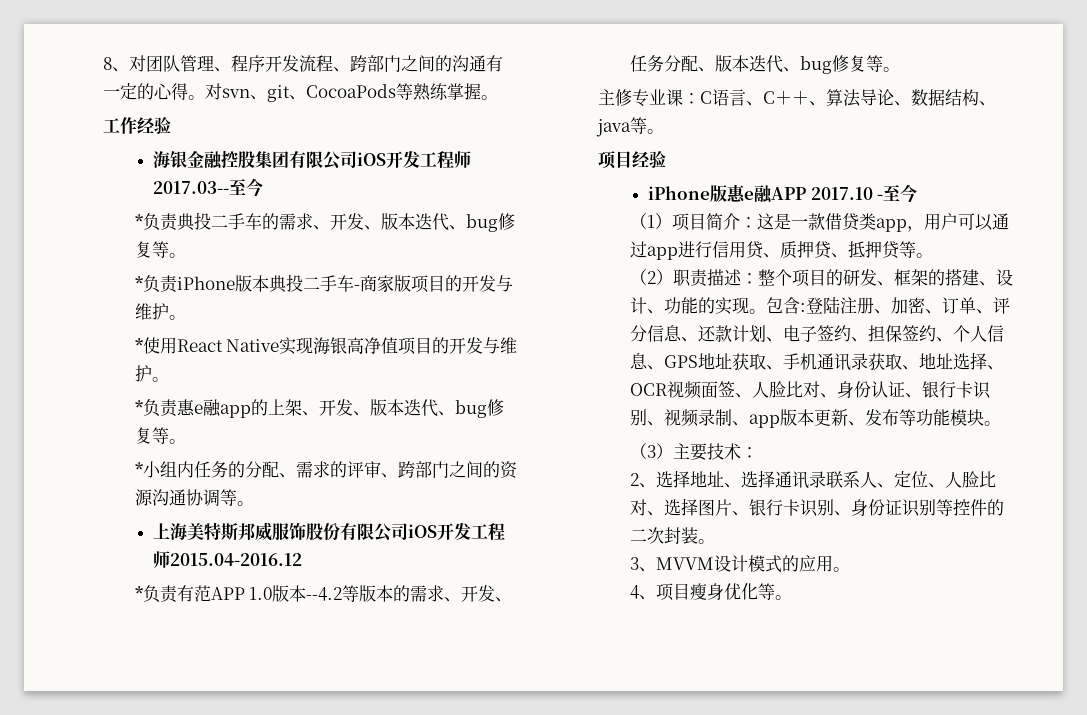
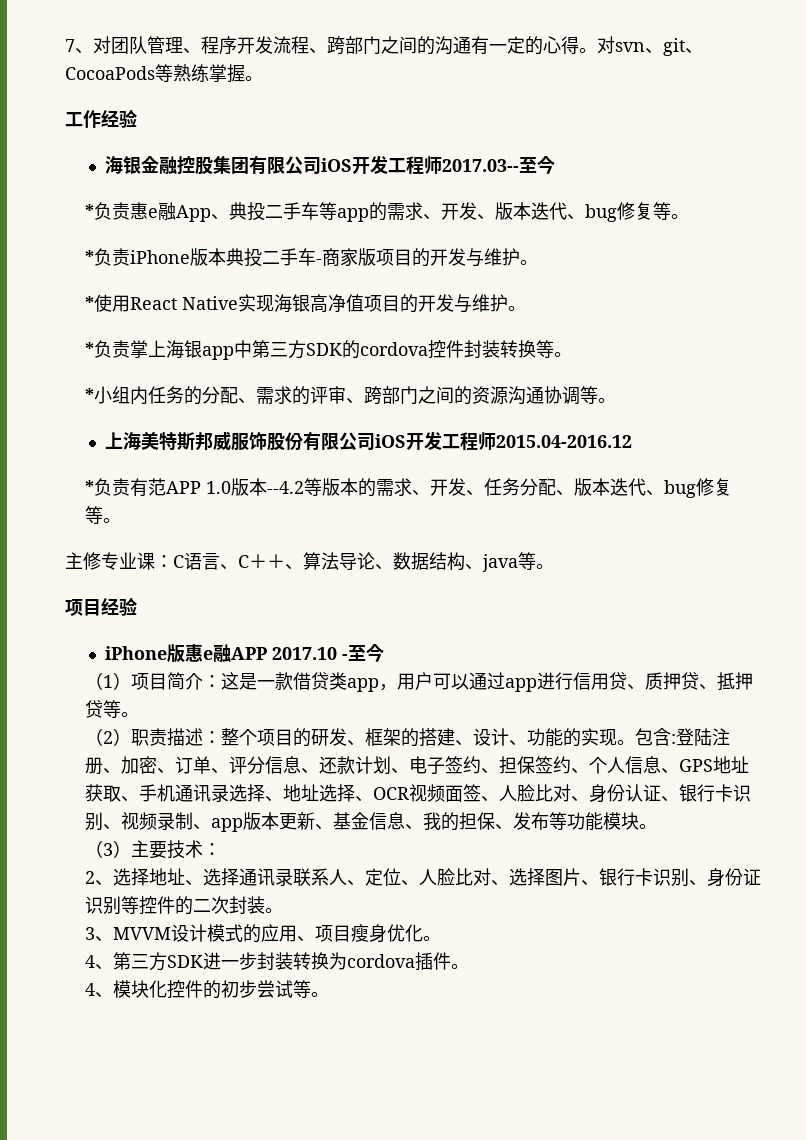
- 8、对团队管理、程序开发流程、跨部门之间的沟通有一定的心得。
+ 7、对团队管理、程序开发流程、跨部门之间的沟通有一定的心得。
- *负责典投二手车的需求、开发、版本迭代、bug修复等。
+ *负责惠e融App、典投二手车等app的需求、开发、版本迭代、bug修复等。
- *负责惠e融app的上架、开发、版本迭代、bug修复等。
+ *负责掌上海银app中第三方SDK的cordova控件封装转换等。
- 包含:登陆注册、加密、订单、评分信息、还款计划、电子签约、担保签约、个人信息、GPS地址获取、手机通讯录获取、地址选择、OCR视频面签、人脸比对、身份认证、银行卡识别、视频录制、app版本更新、发布等功能模块。
+ 包含:登陆注册、加密、订单、评分信息、还款计划、电子签约、担保签约、个人信息、GPS地址获取、手机通讯录选择、地址选择、OCR视频面签、人脸比对、身份认证、银行卡识别、视频录制、app版本更新、基金信息、我的担保、发布等功能模块。
- 3、MVVM设计模式的应用。
- 4、项目瘦身优化等。
+ 3、MVVM设计模式的应用、项目瘦身优化。
+ 4、第三方SDK进一步封装转换为cordova插件。
+ 4、模块化控件的初步尝试等。

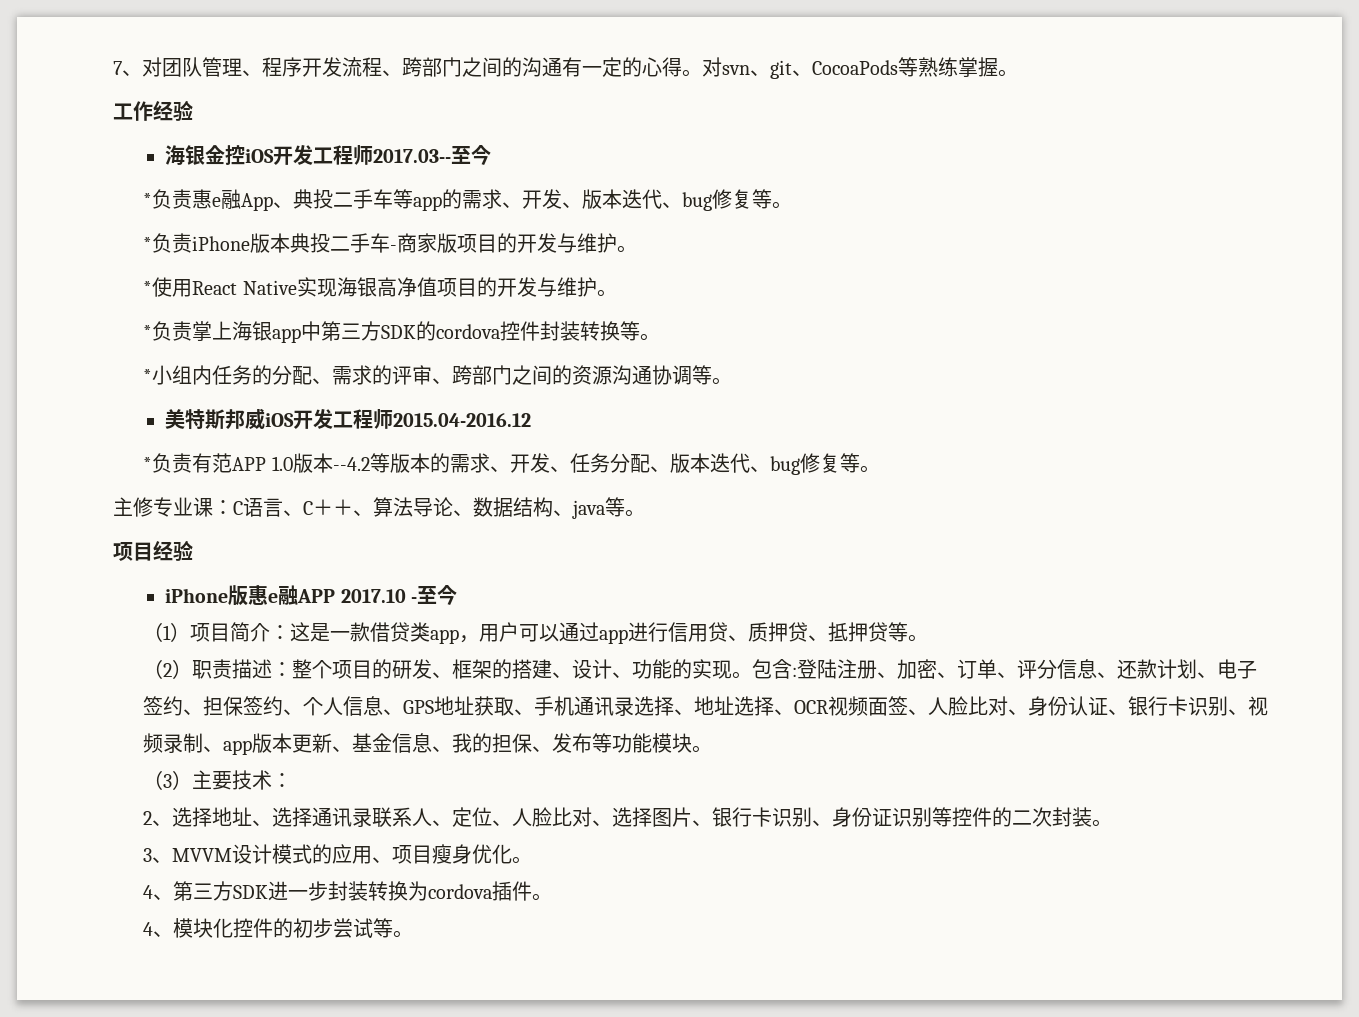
- 海银金融控股集团有限公司iOS开发工程师2017.03--至今
+ 海银金控iOS开发工程师2017.03--至今
- 上海美特斯邦威服饰股份有限公司iOS开发工程师2015.04-2016.12
+ 美特斯邦威iOS开发工程师2015.04-2016.12

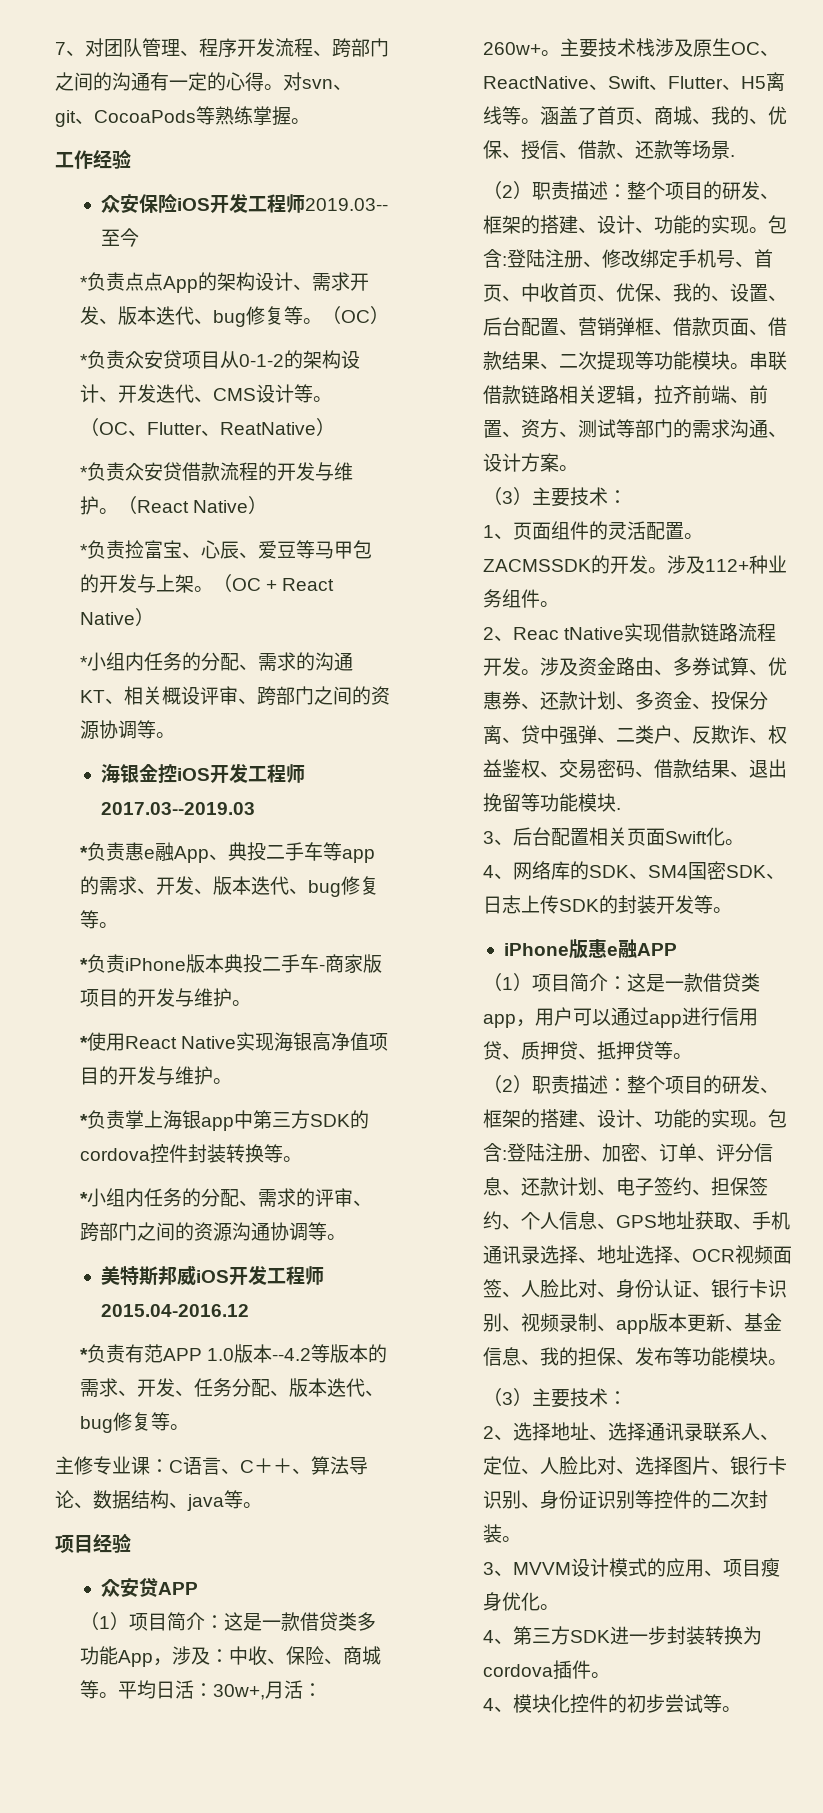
+ 众安保险iOS开发工程师2019.03--至今
+ *负责点点App的架构设计、需求开发、版本迭代、bug修复等。（OC）
+ *负责众安贷项目从0-1-2的架构设计、开发迭代、CMS设计等。（OC、Flutter、ReatNative）
+ *负责众安贷借款流程的开发与维护。（React Native）
+ *负责捡富宝、心辰、爱豆等马甲包的开发与上架。（OC + React Native）
+ *小组内任务的分配、需求的沟通KT、相关概设评审、跨部门之间的资源协调等。
- 海银金控iOS开发工程师2017.03--至今
+ 海银金控iOS开发工程师2017.03--2019.03
+ 众安贷APP
+ （1）项目简介：这是一款借贷类多功能App，涉及：中收、保险、商城等。平均日活：30w+,月活：260w+。主要技术栈涉及原生OC、ReactNative、Swift、Flutter、H5离线等。涵盖了首页、商城、我的、优保、授信、借款、还款等场景.
+ （2）职责描述：整个项目的研发、框架的搭建、设计、功能的实现。包含:登陆注册、修改绑定手机号、首页、中收首页、优保、我的、设置、后台配置、营销弹框、借款页面、借款结果、二次提现等功能模块。串联借款链路相关逻辑，拉齐前端、前置、资方、测试等部门的需求沟通、设计方案。
+ （3）主要技术：
+ 1、页面组件的灵活配置。ZACMSSDK的开发。涉及112+种业务组件。
+ 2、Reac tNative实现借款链路流程开发。涉及资金路由、多券试算、优惠券、还款计划、多资金、投保分离、贷中强弹、二类户、反欺诈、权益鉴权、交易密码、借款结果、退出挽留等功能模块.
+ 3、后台配置相关页面Swift化。
+ 4、网络库的SDK、SM4国密SDK、日志上传SDK的封装开发等。
- iPhone版惠e融APP 2017.10 -至今
+ iPhone版惠e融APP

